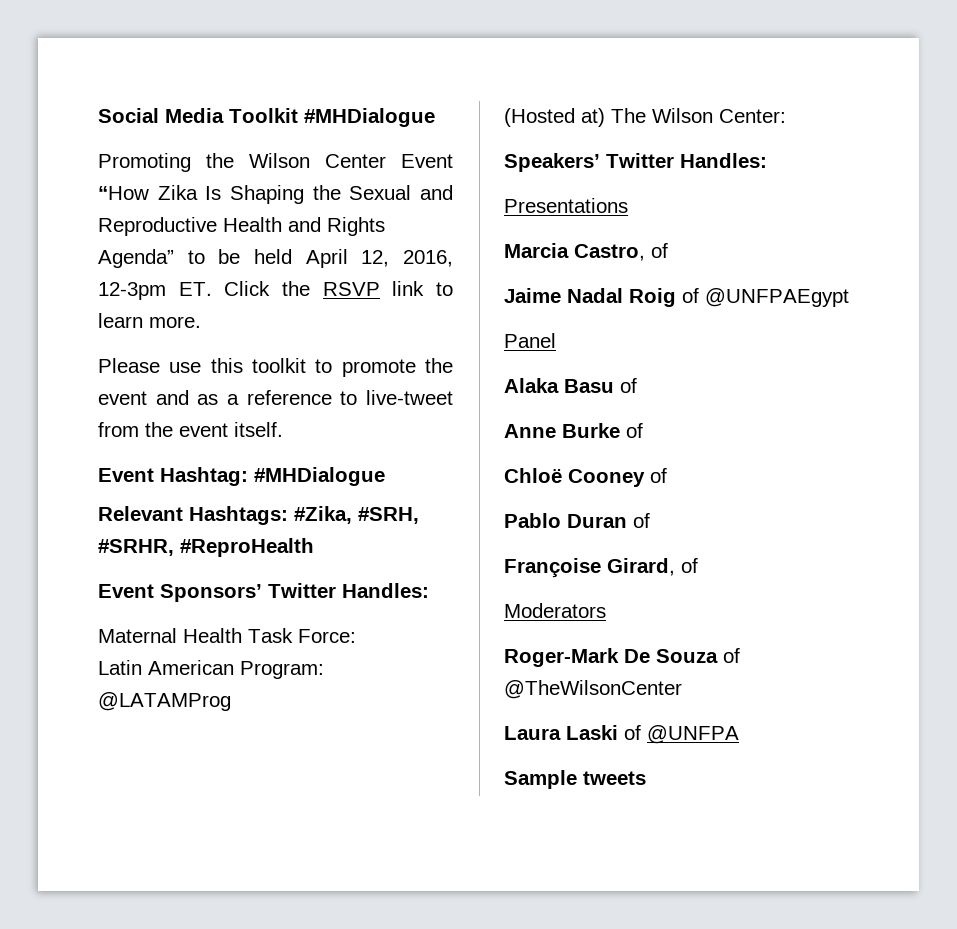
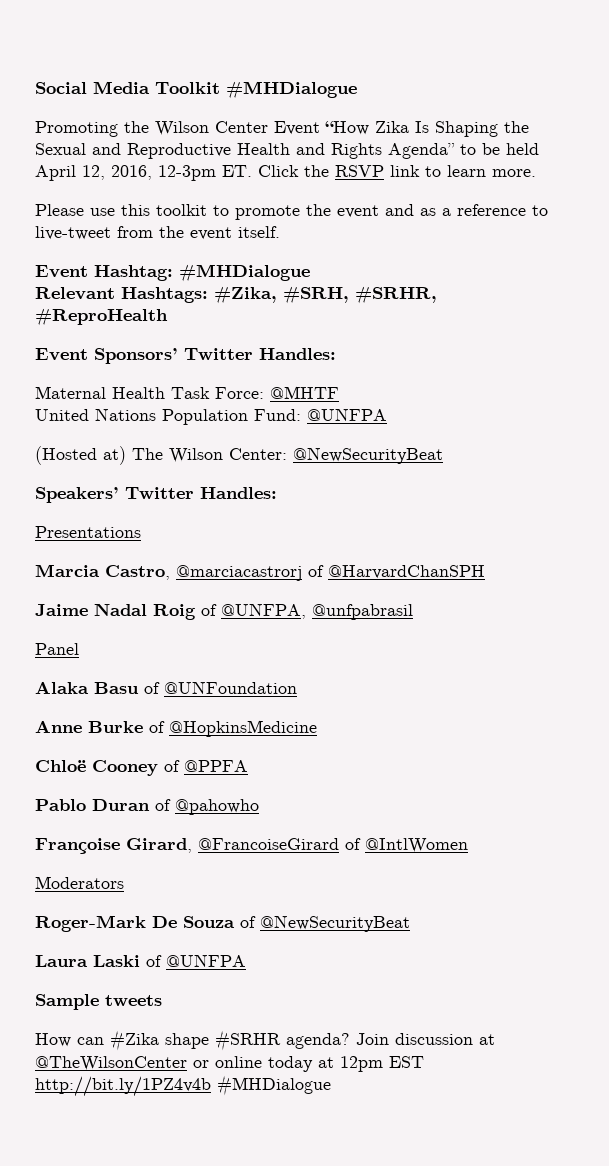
- Maternal Health Task Force:
- Latin American Program: @LATAMProg
+ Maternal Health Task Force: @MHTF
+ United Nations Population Fund: @UNFPA
- (Hosted at) The Wilson Center:
+ (Hosted at) The Wilson Center: @NewSecurityBeat
- Marcia Castro, of
+ Marcia Castro, @marciacastrorj of @HarvardChanSPH
- Jaime Nadal Roig of @UNFPAEgypt
+ Jaime Nadal Roig of @UNFPA, @unfpabrasil
- Alaka Basu of
+ Alaka Basu of @UNFoundation
- Anne Burke of
+ Anne Burke of @HopkinsMedicine
- Chloë Cooney of
+ Chloë Cooney of @PPFA
- Pablo Duran of
+ Pablo Duran of @pahowho
- Françoise Girard, of
+ Françoise Girard, @FrancoiseGirard of @IntlWomen
- Roger-Mark De Souza of @TheWilsonCenter
+ Roger-Mark De Souza of @NewSecurityBeat
+ How can #Zika shape #SRHR agenda? Join discussion at @TheWilsonCenter or online today at 12pm EST http://bit.ly/1PZ4v4b #MHDialogue

